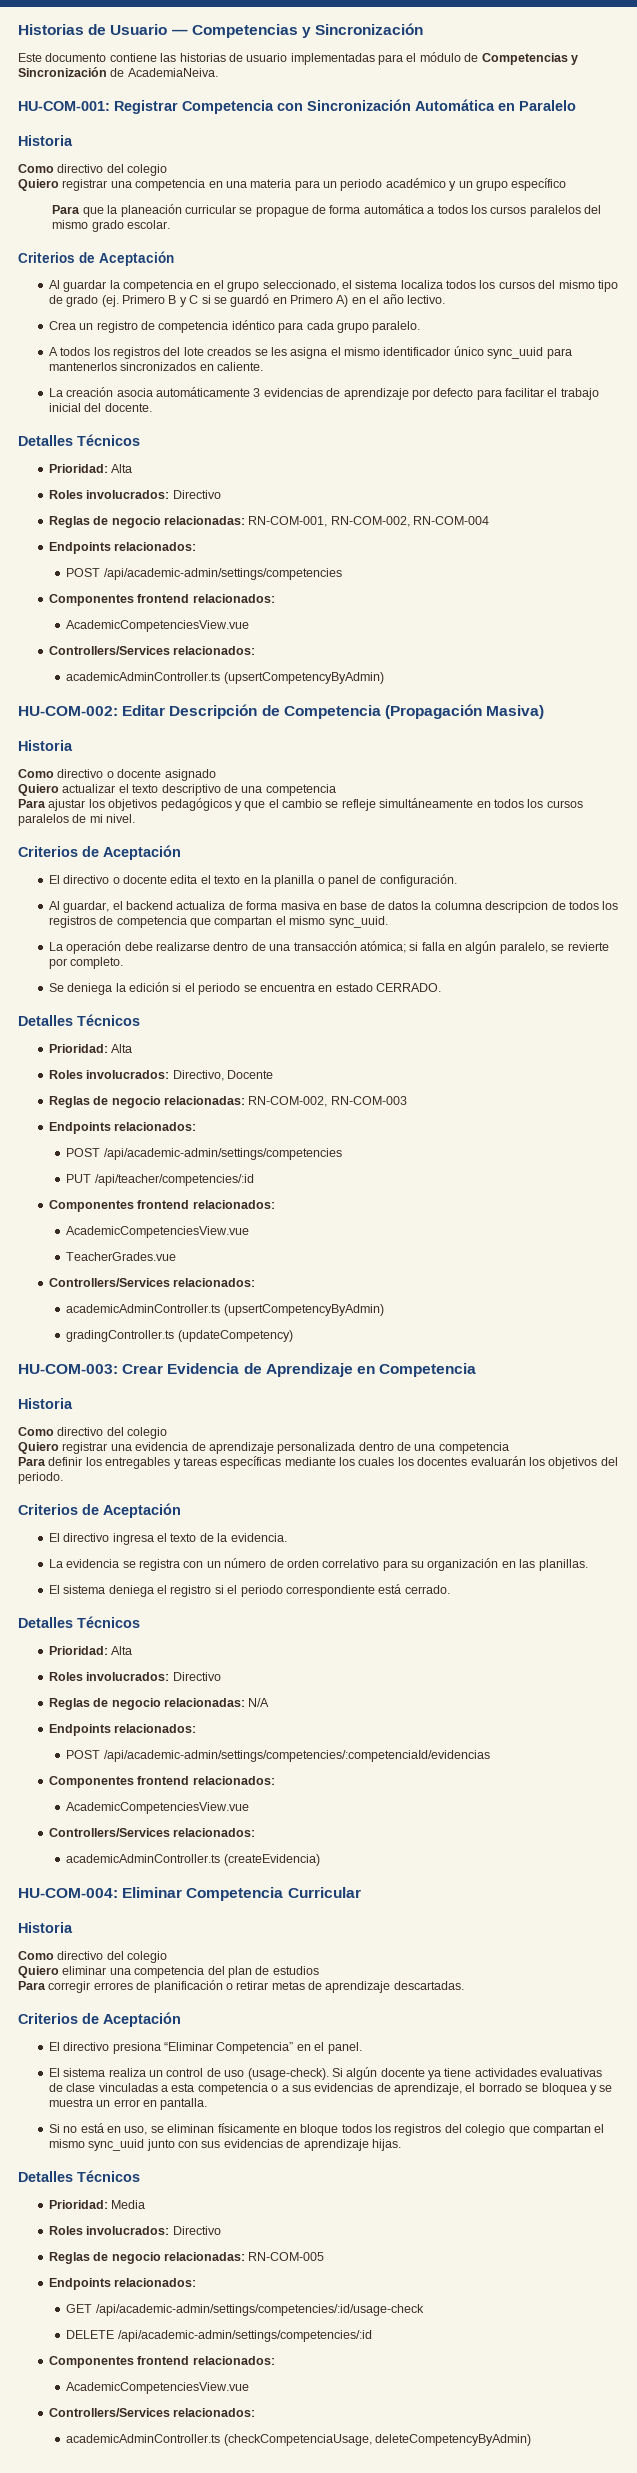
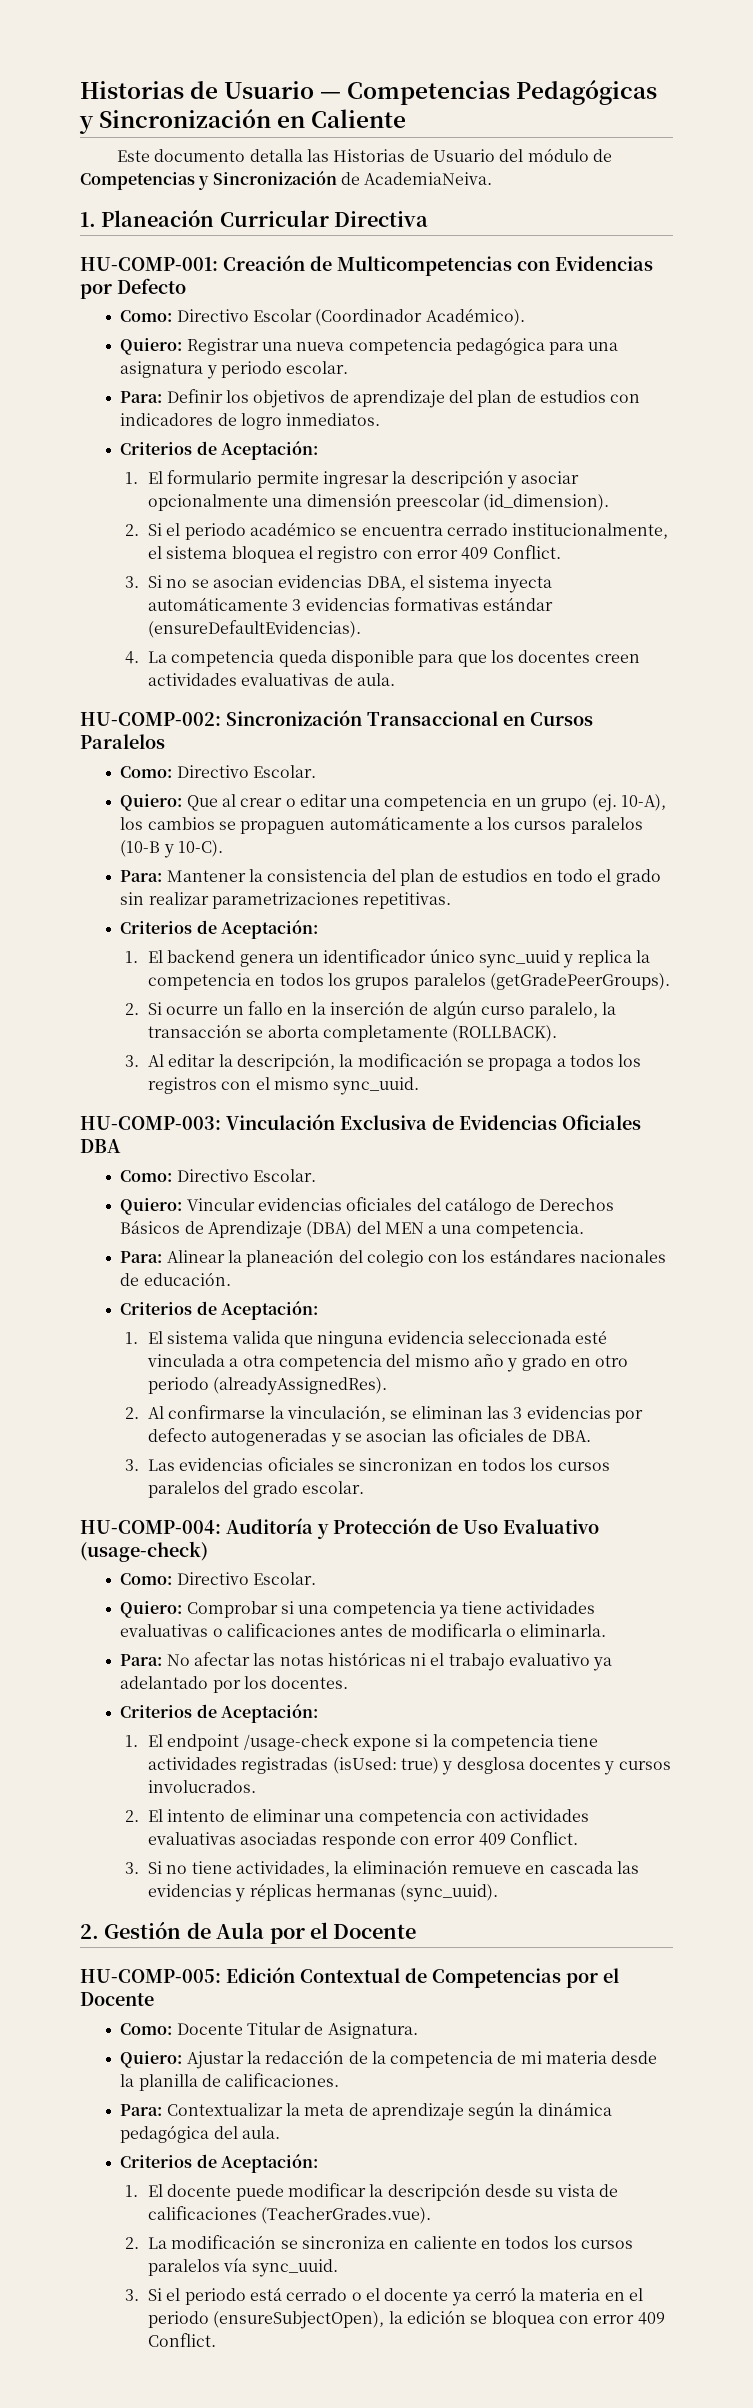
- Historias de Usuario — Competencias y Sincronización
+ Historias de Usuario — Competencias Pedagógicas y Sincronización en Caliente
- Este documento contiene las historias de usuario implementadas para el módulo de Competencias y Sincronización de AcademiaNeiva.
+ Este documento detalla las Historias de Usuario del módulo de Competencias y Sincronización de AcademiaNeiva.
- HU-COM-001: Registrar Competencia con Sincronización Automática en Paralelo
- Historia
- Como directivo del colegio
- Quiero registrar una competencia en una materia para un periodo académico y un grupo específico
- Para que la planeación curricular se propague de forma automática a todos los cursos paralelos del mismo grado escolar.
- Criterios de Aceptación
- Al guardar la competencia en el grupo seleccionado, el sistema localiza todos los cursos del mismo tipo de grado (ej. Primero B y C si se guardó en Primero A) en el año lectivo.
- Crea un registro de competencia idéntico para cada grupo paralelo.
- A todos los registros del lote creados se les asigna el mismo identificador único sync_uuid para mantenerlos sincronizados en caliente.
- La creación asocia automáticamente 3 evidencias de aprendizaje por defecto para facilitar el trabajo inicial del docente.
- Detalles Técnicos
- Prioridad: Alta
- Roles involucrados: Directivo
- Reglas de negocio relacionadas: RN-COM-001, RN-COM-002, RN-COM-004
- Endpoints relacionados:
- POST /api/academic-admin/settings/competencies
- Componentes frontend relacionados:
- AcademicCompetenciesView.vue
- Controllers/Services relacionados:
- academicAdminController.ts (upsertCompetencyByAdmin)
- HU-COM-002: Editar Descripción de Competencia (Propagación Masiva)
- Historia
- Como directivo o docente asignado
- Quiero actualizar el texto descriptivo de una competencia
- Para ajustar los objetivos pedagógicos y que el cambio se refleje simultáneamente en todos los cursos paralelos de mi nivel.
- Criterios de Aceptación
- El directivo o docente edita el texto en la planilla o panel de configuración.
- Al guardar, el backend actualiza de forma masiva en base de datos la columna descripcion de todos los registros de competencia que compartan el mismo sync_uuid.
- La operación debe realizarse dentro de una transacción atómica; si falla en algún paralelo, se revierte por completo.
- Se deniega la edición si el periodo se encuentra en estado CERRADO.
- Detalles Técnicos
- Prioridad: Alta
- Roles involucrados: Directivo, Docente
- Reglas de negocio relacionadas: RN-COM-002, RN-COM-003
- Endpoints relacionados:
- POST /api/academic-admin/settings/competencies
- PUT /api/teacher/competencies/:id
- Componentes frontend relacionados:
- AcademicCompetenciesView.vue
- TeacherGrades.vue
- Controllers/Services relacionados:
- academicAdminController.ts (upsertCompetencyByAdmin)
- gradingController.ts (updateCompetency)
- HU-COM-003: Crear Evidencia de Aprendizaje en Competencia
- Historia
- Como directivo del colegio
- Quiero registrar una evidencia de aprendizaje personalizada dentro de una competencia
- Para definir los entregables y tareas específicas mediante los cuales los docentes evaluarán los objetivos del periodo.
- Criterios de Aceptación
- El directivo ingresa el texto de la evidencia.
- La evidencia se registra con un número de orden correlativo para su organización en las planillas.
- El sistema deniega el registro si el periodo correspondiente está cerrado.
- Detalles Técnicos
- Prioridad: Alta
- Roles involucrados: Directivo
- Reglas de negocio relacionadas: N/A
- Endpoints relacionados:
- POST /api/academic-admin/settings/competencies/:competenciaId/evidencias
- Componentes frontend relacionados:
- AcademicCompetenciesView.vue
- Controllers/Services relacionados:
- academicAdminController.ts (createEvidencia)
- HU-COM-004: Eliminar Competencia Curricular
- Historia
- Como directivo del colegio
- Quiero eliminar una competencia del plan de estudios
- Para corregir errores de planificación o retirar metas de aprendizaje descartadas.
- Criterios de Aceptación
- El directivo presiona “Eliminar Competencia” en el panel.
- El sistema realiza un control de uso (usage-check). Si algún docente ya tiene actividades evaluativas de clase vinculadas a esta competencia o a sus evidencias de aprendizaje, el borrado se bloquea y se muestra un error en pantalla.
- Si no está en uso, se eliminan físicamente en bloque todos los registros del colegio que compartan el mismo sync_uuid junto con sus evidencias de aprendizaje hijas.
- Detalles Técnicos
- Prioridad: Media
- Roles involucrados: Directivo
- Reglas de negocio relacionadas: RN-COM-005
- Endpoints relacionados:
- GET /api/academic-admin/settings/competencies/:id/usage-check
- DELETE /api/academic-admin/settings/competencies/:id
- Componentes frontend relacionados:
- AcademicCompetenciesView.vue
- Controllers/Services relacionados:
- academicAdminController.ts (checkCompetenciaUsage, deleteCompetencyByAdmin)
+ 1. Planeación Curricular Directiva
+ HU-COMP-001: Creación de Multicompetencias con Evidencias por Defecto
+ Como: Directivo Escolar (Coordinador Académico).
+ Quiero: Registrar una nueva competencia pedagógica para una asignatura y periodo escolar.
+ Para: Definir los objetivos de aprendizaje del plan de estudios con indicadores de logro inmediatos.
+ Criterios de Aceptación:
+ 1. El formulario permite ingresar la descripción y asociar opcionalmente una dimensión preescolar (id_dimension).
+ 2. Si el periodo académico se encuentra cerrado institucionalmente, el sistema bloquea el registro con error 409 Conflict.
+ 3. Si no se asocian evidencias DBA, el sistema inyecta automáticamente 3 evidencias formativas estándar (ensureDefaultEvidencias).
+ 4. La competencia queda disponible para que los docentes creen actividades evaluativas de aula.
+ HU-COMP-002: Sincronización Transaccional en Cursos Paralelos
+ Como: Directivo Escolar.
+ Quiero: Que al crear o editar una competencia en un grupo (ej. 10-A), los cambios se propaguen automáticamente a los cursos paralelos (10-B y 10-C).
+ Para: Mantener la consistencia del plan de estudios en todo el grado sin realizar parametrizaciones repetitivas.
+ Criterios de Aceptación:
+ 1. El backend genera un identificador único sync_uuid y replica la competencia en todos los grupos paralelos (getGradePeerGroups).
+ 2. Si ocurre un fallo en la inserción de algún curso paralelo, la transacción se aborta completamente (ROLLBACK).
+ 3. Al editar la descripción, la modificación se propaga a todos los registros con el mismo sync_uuid.
+ HU-COMP-003: Vinculación Exclusiva de Evidencias Oficiales DBA
+ Como: Directivo Escolar.
+ Quiero: Vincular evidencias oficiales del catálogo de Derechos Básicos de Aprendizaje (DBA) del MEN a una competencia.
+ Para: Alinear la planeación del colegio con los estándares nacionales de educación.
+ Criterios de Aceptación:
+ 1. El sistema valida que ninguna evidencia seleccionada esté vinculada a otra competencia del mismo año y grado en otro periodo (alreadyAssignedRes).
+ 2. Al confirmarse la vinculación, se eliminan las 3 evidencias por defecto autogeneradas y se asocian las oficiales de DBA.
+ 3. Las evidencias oficiales se sincronizan en todos los cursos paralelos del grado escolar.
+ HU-COMP-004: Auditoría y Protección de Uso Evaluativo (usage-check)
+ Como: Directivo Escolar.
+ Quiero: Comprobar si una competencia ya tiene actividades evaluativas o calificaciones antes de modificarla o eliminarla.
+ Para: No afectar las notas históricas ni el trabajo evaluativo ya adelantado por los docentes.
+ Criterios de Aceptación:
+ 1. El endpoint /usage-check expone si la competencia tiene actividades registradas (isUsed: true) y desglosa docentes y cursos involucrados.
+ 2. El intento de eliminar una competencia con actividades evaluativas asociadas responde con error 409 Conflict.
+ 3. Si no tiene actividades, la eliminación remueve en cascada las evidencias y réplicas hermanas (sync_uuid).
+ 2. Gestión de Aula por el Docente
+ HU-COMP-005: Edición Contextual de Competencias por el Docente
+ Como: Docente Titular de Asignatura.
+ Quiero: Ajustar la redacción de la competencia de mi materia desde la planilla de calificaciones.
+ Para: Contextualizar la meta de aprendizaje según la dinámica pedagógica del aula.
+ Criterios de Aceptación:
+ 1. El docente puede modificar la descripción desde su vista de calificaciones (TeacherGrades.vue).
+ 2. La modificación se sincroniza en caliente en todos los cursos paralelos vía sync_uuid.
+ 3. Si el periodo está cerrado o el docente ya cerró la materia en el periodo (ensureSubjectOpen), la edición se bloquea con error 409 Conflict.

